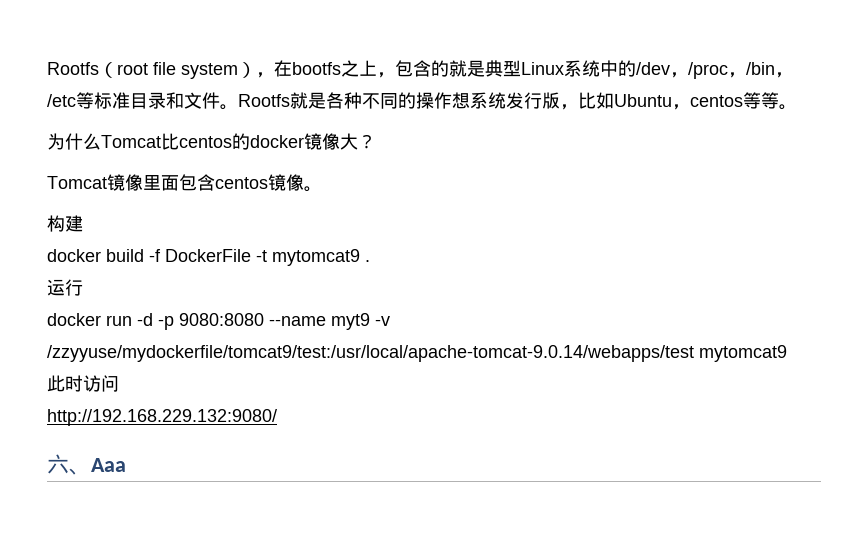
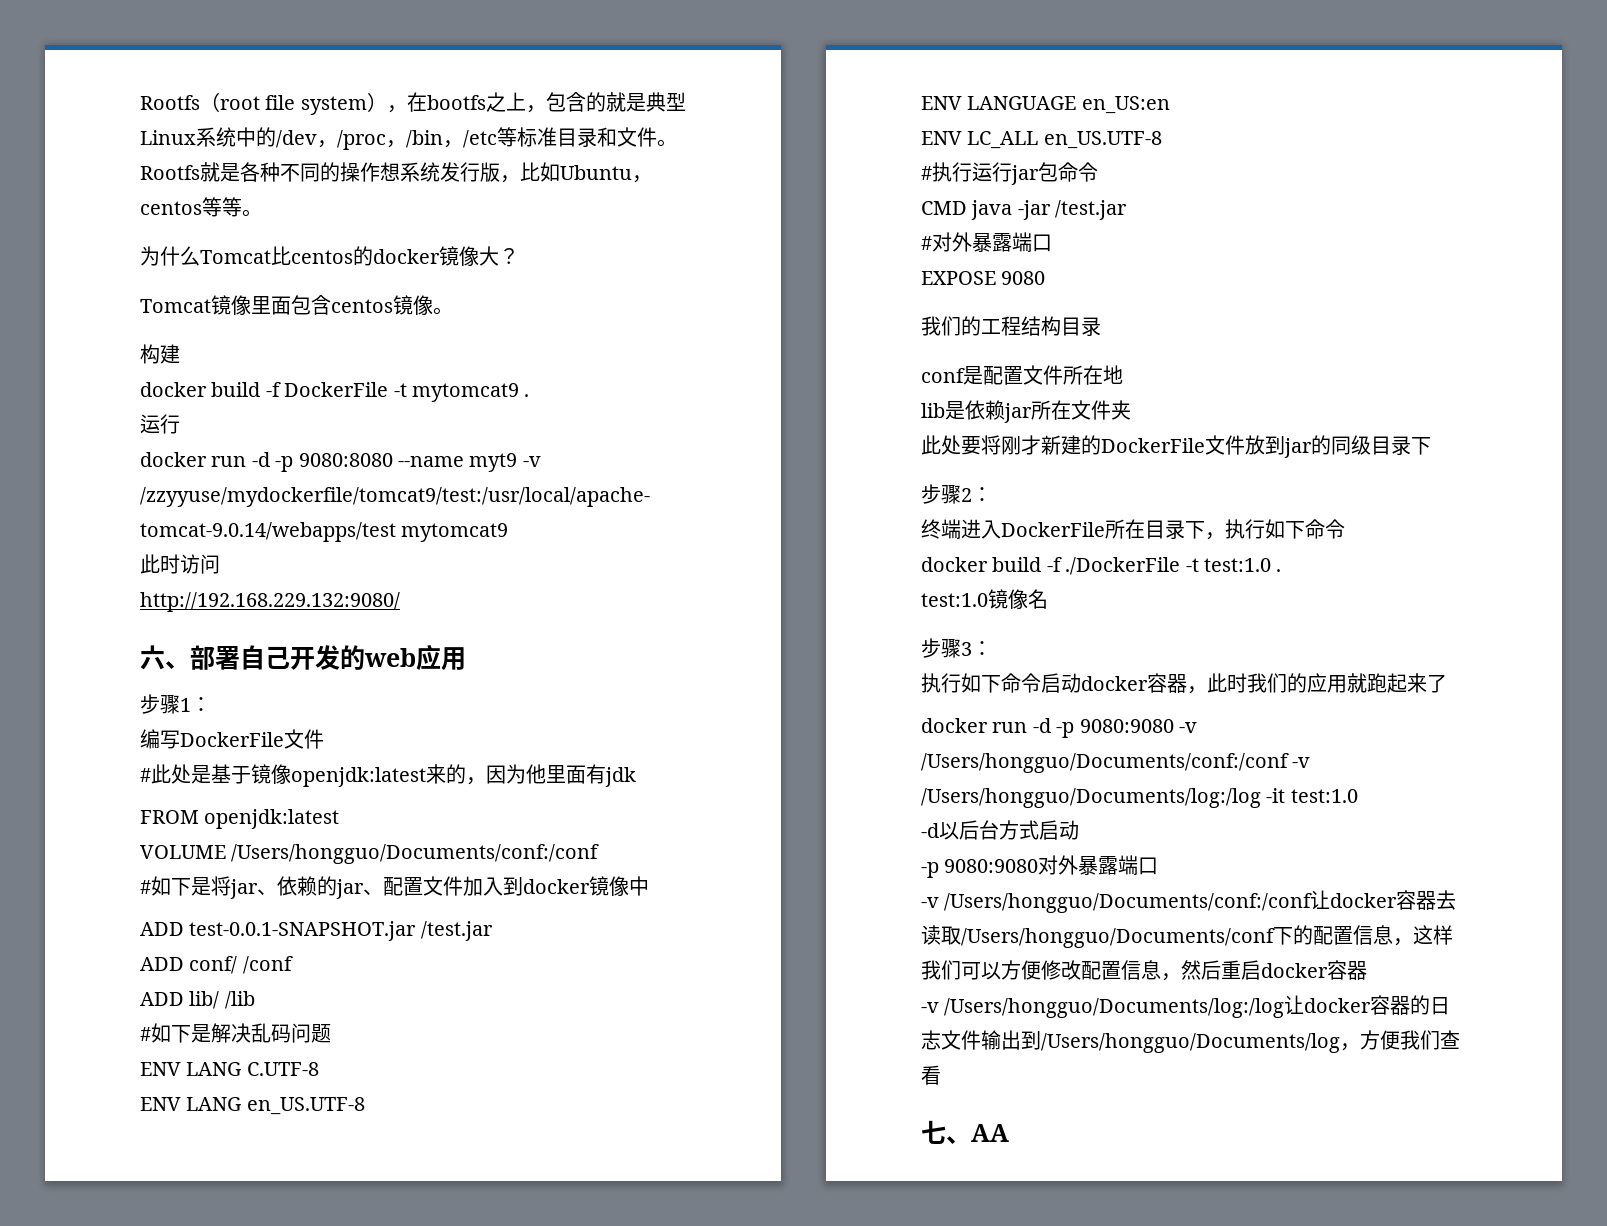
- 六、Aaa
+ 六、部署自己开发的web应用
+ 步骤1：
+ 编写DockerFile文件
+ #此处是基于镜像openjdk:latest来的，因为他里面有jdk
+ FROM openjdk:latest
+ VOLUME /Users/hongguo/Documents/conf:/conf
+ #如下是将jar、依赖的jar、配置文件加入到docker镜像中
+ ADD test-0.0.1-SNAPSHOT.jar /test.jar
+ ADD conf/ /conf
+ ADD lib/ /lib
+ #如下是解决乱码问题
+ ENV LANG C.UTF-8
+ ENV LANG en_US.UTF-8
+ ENV LANGUAGE en_US:en
+ ENV LC_ALL en_US.UTF-8
+ #执行运行jar包命令
+ CMD java -jar /test.jar
+ #对外暴露端口
+ EXPOSE 9080
+ 我们的工程结构目录
+ conf是配置文件所在地
+ lib是依赖jar所在文件夹
+ 此处要将刚才新建的DockerFile文件放到jar的同级目录下
+ 步骤2：
+ 终端进入DockerFile所在目录下，执行如下命令
+ docker build -f ./DockerFile -t test:1.0 .
+ test:1.0镜像名
+ 步骤3：
+ 执行如下命令启动docker容器，此时我们的应用就跑起来了
+ docker run -d -p 9080:9080 -v /Users/hongguo/Documents/conf:/conf -v /Users/hongguo/Documents/log:/log -it test:1.0
+ -d以后台方式启动
+ -p 9080:9080对外暴露端口
+ -v /Users/hongguo/Documents/conf:/conf让docker容器去读取/Users/hongguo/Documents/conf下的配置信息，这样我们可以方便修改配置信息，然后重启docker容器
+ -v /Users/hongguo/Documents/log:/log让docker容器的日志文件输出到/Users/hongguo/Documents/log，方便我们查看
+ 七、AA

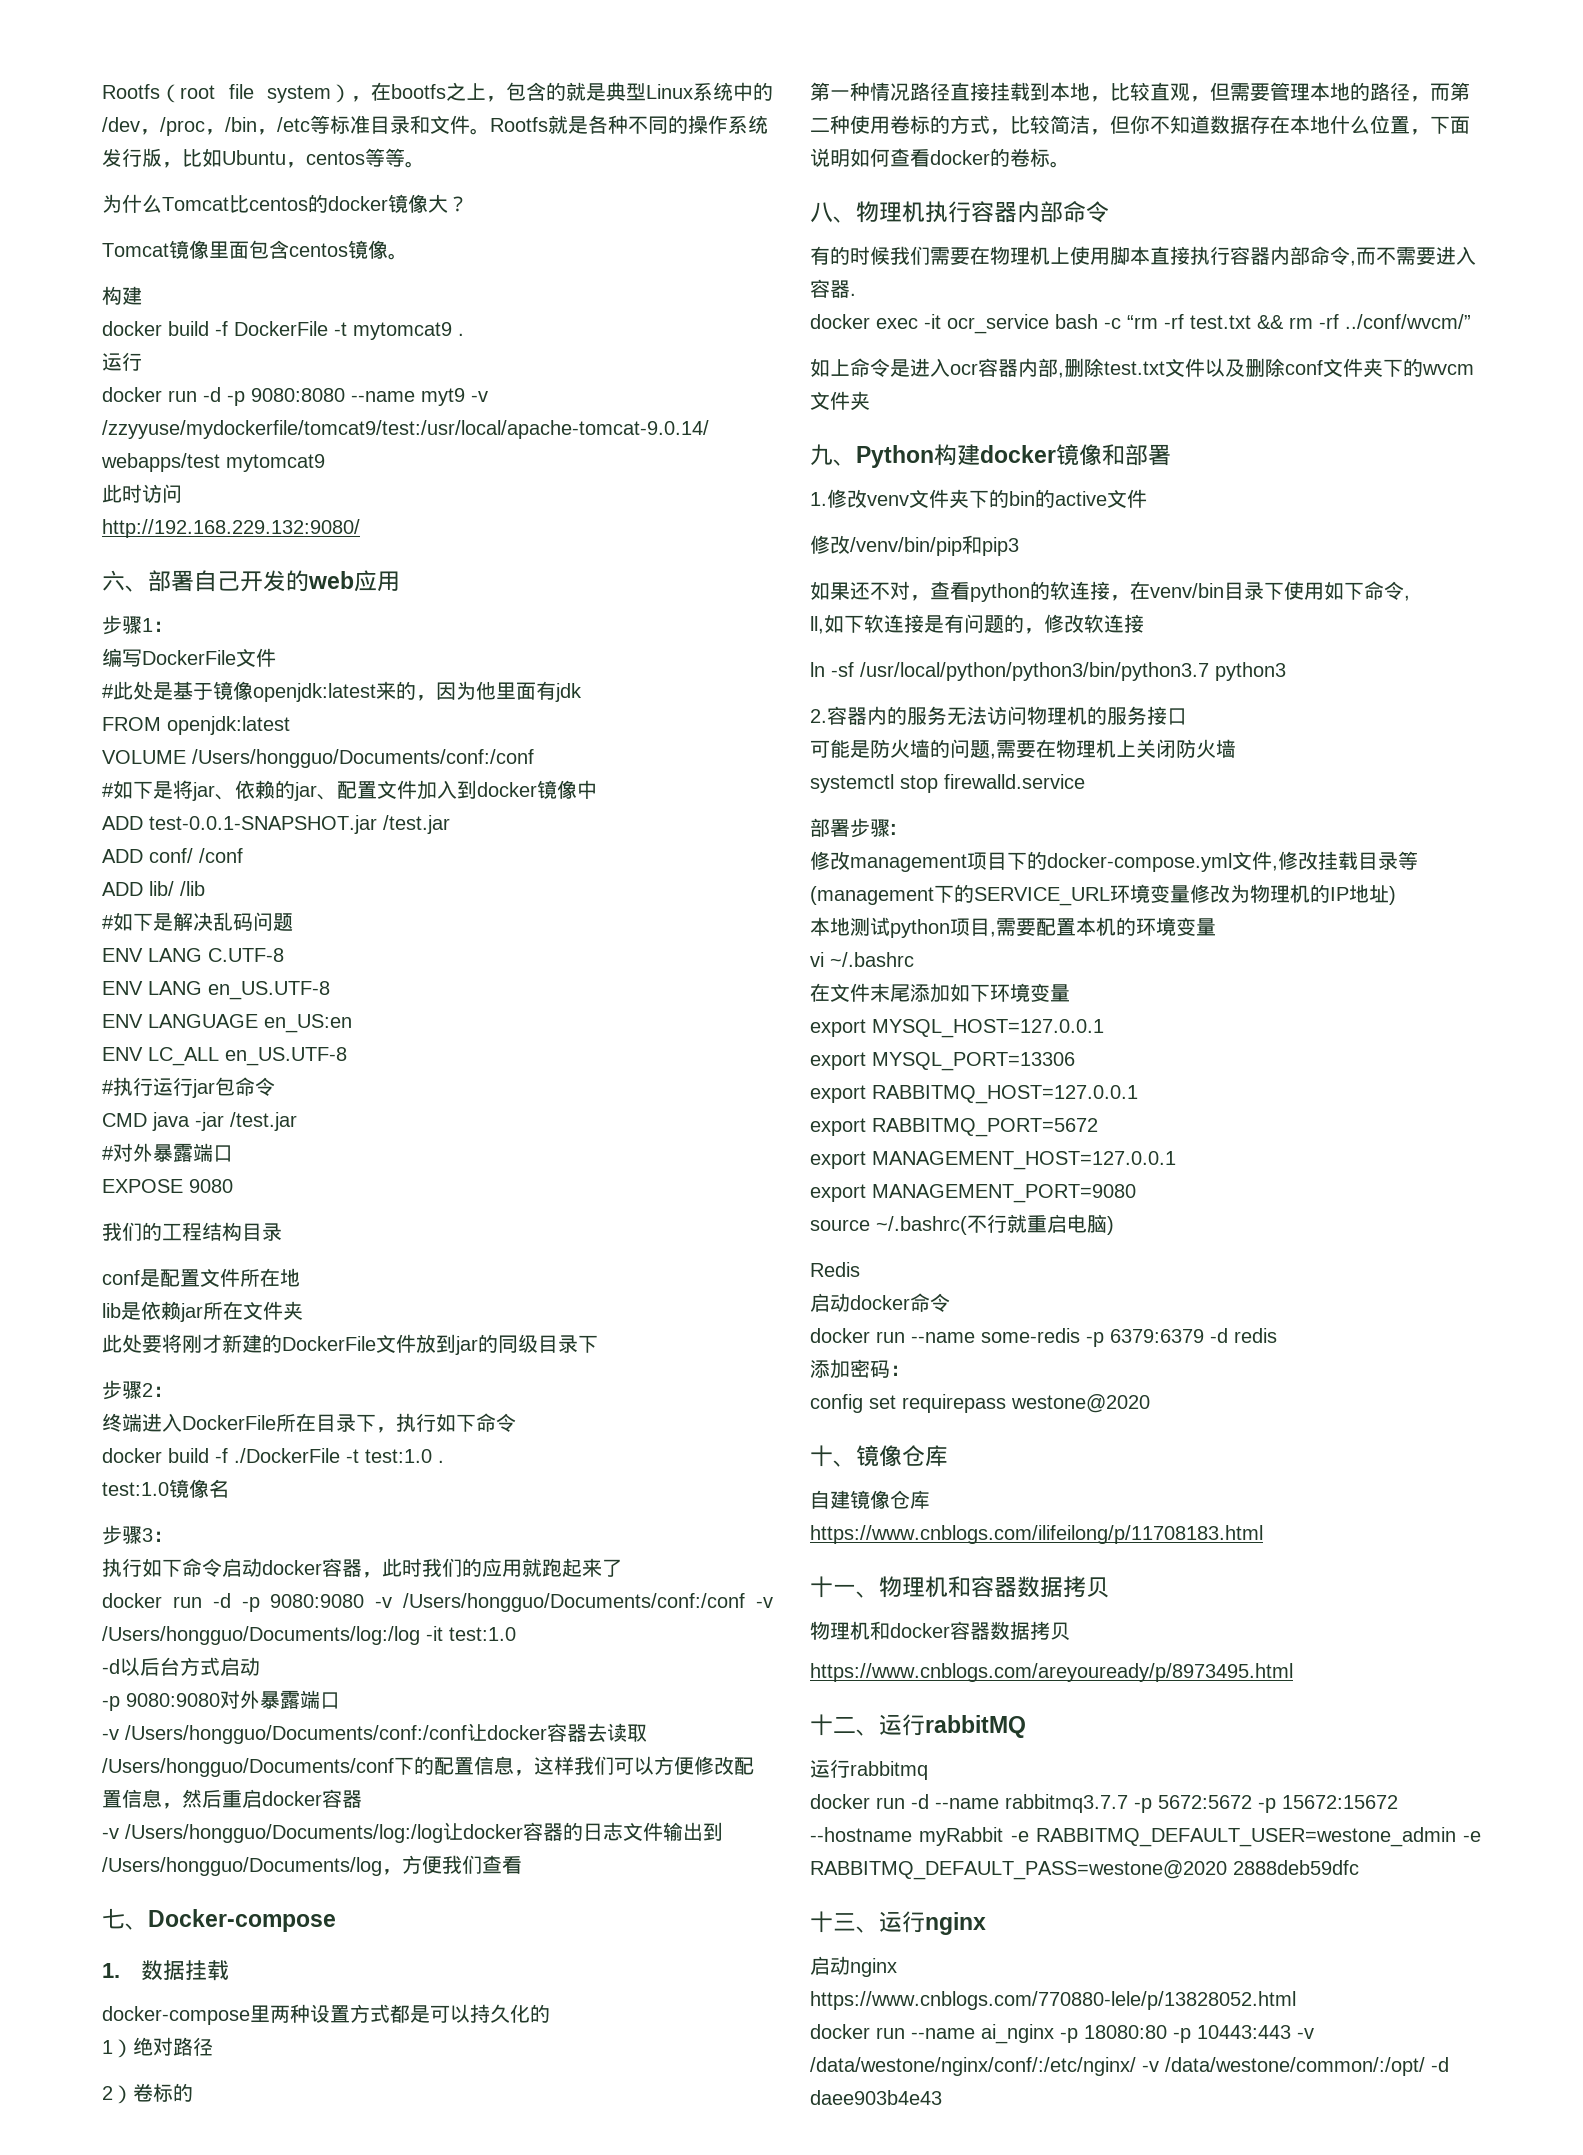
- Rootfs就是各种不同的操作想系统发行版，比如Ubuntu，centos等等。
+ Rootfs就是各种不同的操作系统发行版，比如Ubuntu，centos等等。
- 七、AA
+ 七、Docker-compose
+ 1.数据挂载
+ docker-compose里两种设置方式都是可以持久化的
+ 1）绝对路径
+ 2）卷标的
+ 第一种情况路径直接挂载到本地，比较直观，但需要管理本地的路径，而第二种使用卷标的方式，比较简洁，但你不知道数据存在本地什么位置，下面说明如何查看docker的卷标。
+ 八、物理机执行容器内部命令
+ 有的时候我们需要在物理机上使用脚本直接执行容器内部命令,而不需要进入容器.
+ docker exec -it ocr_service bash -c “rm -rf test.txt && rm -rf ../conf/wvcm/”
+ 如上命令是进入ocr容器内部,删除test.txt文件以及删除conf文件夹下的wvcm文件夹
+ 九、Python构建docker镜像和部署
+ 1.修改venv文件夹下的bin的active文件
+ 修改/venv/bin/pip和pip3
+ 如果还不对，查看python的软连接，在venv/bin目录下使用如下命令,
+ ll,如下软连接是有问题的，修改软连接
+ ln -sf /usr/local/python/python3/bin/python3.7 python3
+ 2.容器内的服务无法访问物理机的服务接口
+ 可能是防火墙的问题,需要在物理机上关闭防火墙
+ systemctl stop firewalld.service
+ 部署步骤:
+ 修改management项目下的docker-compose.yml文件,修改挂载目录等(management下的SERVICE_URL环境变量修改为物理机的IP地址)
+ 本地测试python项目,需要配置本机的环境变量
+ vi ~/.bashrc
+ 在文件末尾添加如下环境变量
+ export MYSQL_HOST=127.0.0.1
+ export MYSQL_PORT=13306
+ export RABBITMQ_HOST=127.0.0.1
+ export RABBITMQ_PORT=5672
+ export MANAGEMENT_HOST=127.0.0.1
+ export MANAGEMENT_PORT=9080
+ source ~/.bashrc(不行就重启电脑)
+ Redis
+ 启动docker命令
+ docker run --name some-redis -p 6379:6379 -d redis
+ 添加密码：
+ config set requirepass westone@2020
+ 十、镜像仓库
+ 自建镜像仓库
+ https://www.cnblogs.com/ilifeilong/p/11708183.html
+ 十一、物理机和容器数据拷贝
+ 物理机和docker容器数据拷贝
+ https://www.cnblogs.com/areyouready/p/8973495.html
+ 十二、运行rabbitMQ
+ 运行rabbitmq
+ docker run -d --name rabbitmq3.7.7 -p 5672:5672 -p 15672:15672 --hostname myRabbit -e RABBITMQ_DEFAULT_USER=westone_admin -e RABBITMQ_DEFAULT_PASS=westone@2020 2888deb59dfc
+ 十三、运行nginx
+ 启动nginx
+ https://www.cnblogs.com/770880-lele/p/13828052.html
+ docker run --name ai_nginx -p 18080:80 -p 10443:443 -v /data/westone/nginx/conf/:/etc/nginx/ -v /data/westone/common/:/opt/ -d daee903b4e43

